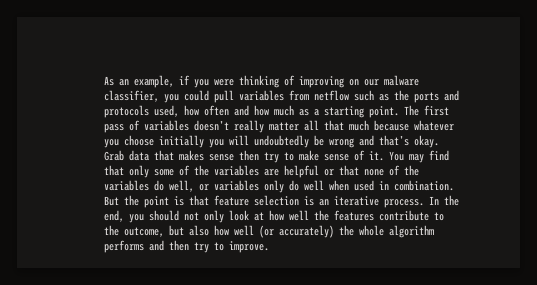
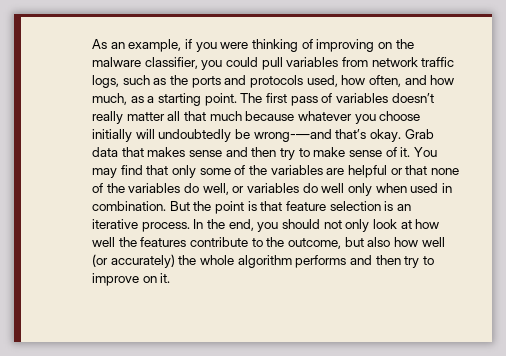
- As an example, if you were thinking of improving on our malware classifier, you could pull variables from netflow such as the ports and protocols used, how often and how much as a starting point.
+ As an example, if you were thinking of improving on the malware classifier, you could pull variables from network traffic logs, such as the ports and protocols used, how often, and how much, as a starting point.
- The first pass of variables doesn’t really matter all that much because whatever you choose initially you will undoubtedly be wrong and that’s okay.
+ The first pass of variables doesn’t really matter all that much because whatever you choose initially will undoubtedly be wrong-—and that’s okay.
- Grab data that makes sense then try to make sense of it.
+ Grab data that makes sense and then try to make sense of it.
- You may find that only some of the variables are helpful or that none of the variables do well, or variables only do well when used in combination.
+ You may find that only some of the variables are helpful or that none of the variables do well, or variables do well only when used in combination.
- In the end, you should not only look at how well the features contribute to the outcome, but also how well (or accurately) the whole algorithm performs and then try to improve.
+ In the end, you should not only look at how well the features contribute to the outcome, but also how well (or accurately) the whole algorithm performs and then try to improve on it.

